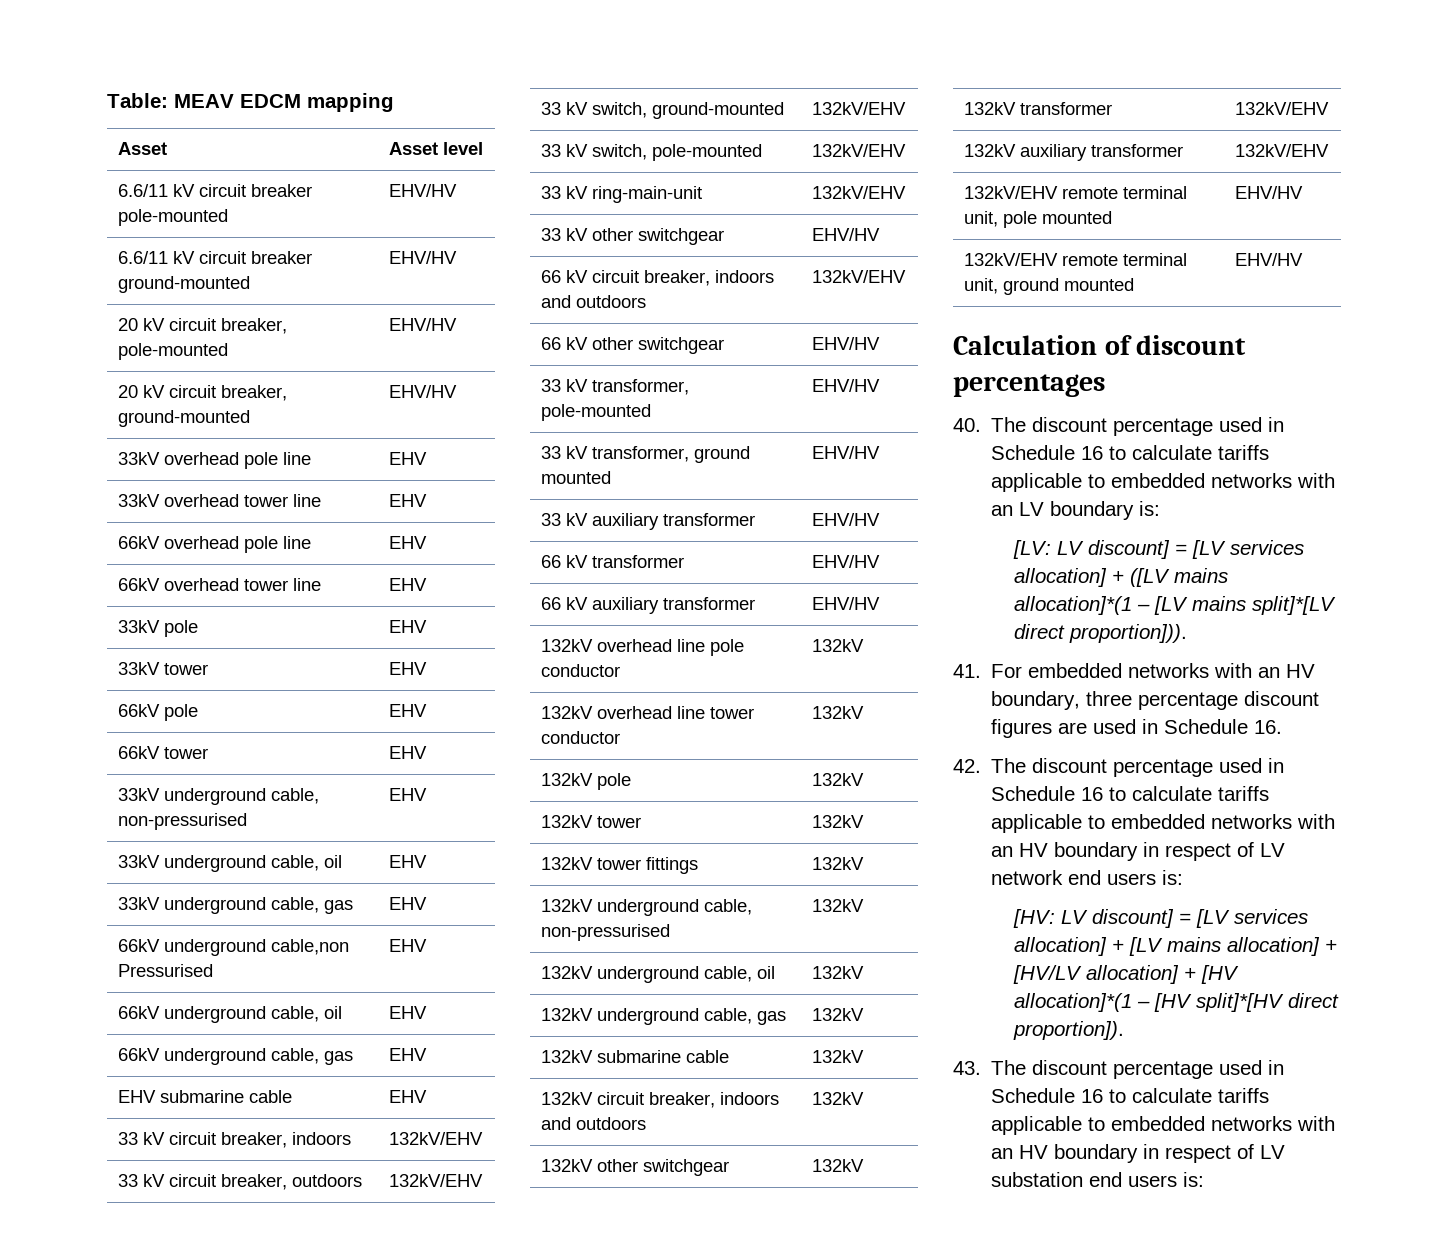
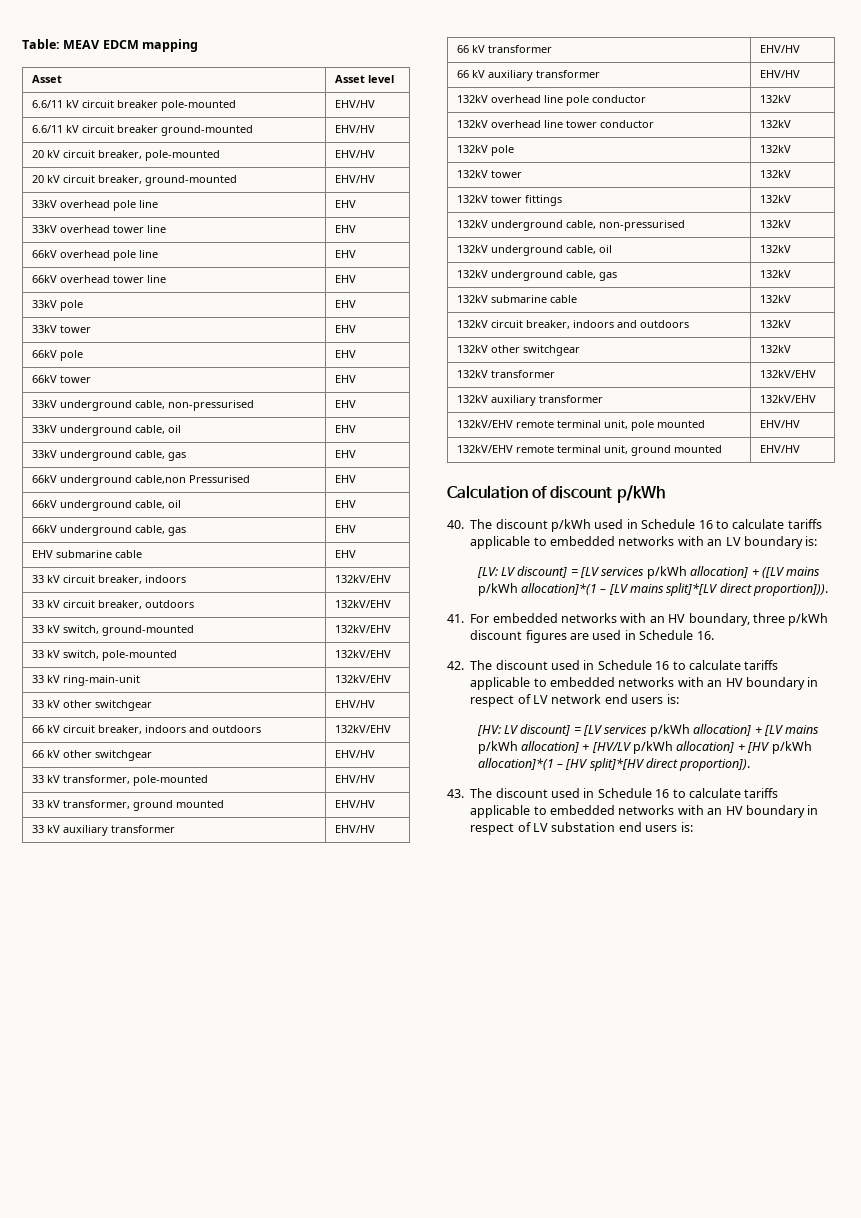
- Calculation of discount percentages
+ Calculation of discount p/kWh
- 40. The discount percentage used in Schedule 16 to calculate tariffs applicable to embedded networks with an LV boundary is:
+ 40. The discount p/kWh used in Schedule 16 to calculate tariffs applicable to embedded networks with an LV boundary is:
- [LV: LV discount] = [LV services allocation] + ([LV mains allocation]*(1 – [LV mains split]*[LV direct proportion])).
+ [LV: LV discount] = [LV services p/kWh allocation] + ([LV mains p/kWh allocation]*(1 – [LV mains split]*[LV direct proportion])).
- 41. For embedded networks with an HV boundary, three percentage discount figures are used in Schedule 16.
+ 41. For embedded networks with an HV boundary, three p/kWh discount figures are used in Schedule 16.
- 42. The discount percentage used in Schedule 16 to calculate tariffs applicable to embedded networks with an HV boundary in respect of LV network end users is:
+ 42. The discount used in Schedule 16 to calculate tariffs applicable to embedded networks with an HV boundary in respect of LV network end users is:
- [HV: LV discount] = [LV services allocation] + [LV mains allocation] + [HV/LV allocation] + [HV allocation]*(1 – [HV split]*[HV direct proportion]).
+ [HV: LV discount] = [LV services p/kWh allocation] + [LV mains p/kWh allocation] + [HV/LV p/kWh allocation] + [HV p/kWh allocation]*(1 – [HV split]*[HV direct proportion]).
- 43. The discount percentage used in Schedule 16 to calculate tariffs applicable to embedded networks with an HV boundary in respect of LV substation end users is:
+ 43. The discount used in Schedule 16 to calculate tariffs applicable to embedded networks with an HV boundary in respect of LV substation end users is:

